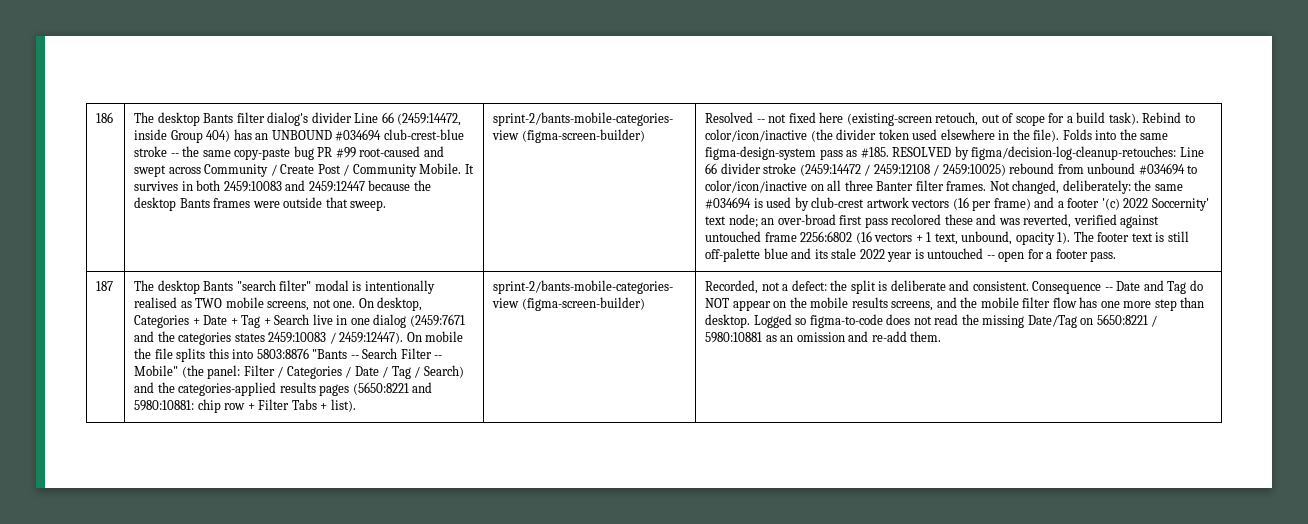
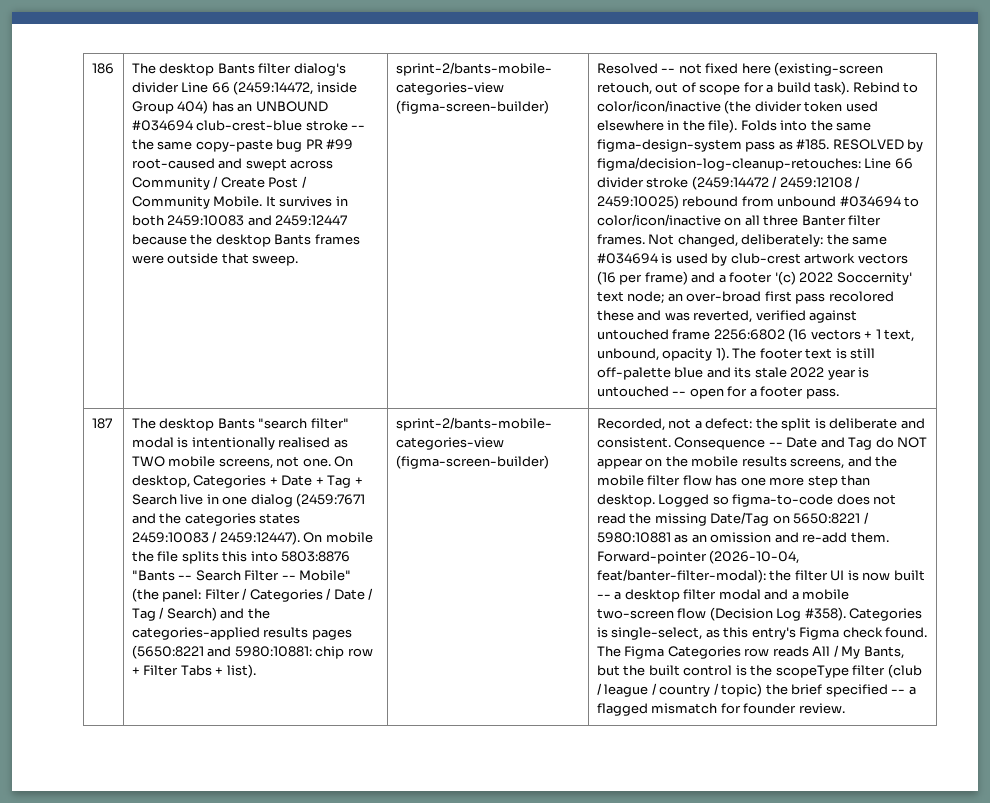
+ Forward-pointer (2026-10-04, feat/banter-filter-modal): the filter UI is now built -- a desktop filter modal and a mobile two-screen flow (Decision Log #358). Categories is single-select, as this entry's Figma check found. The Figma Categories row reads All / My Bants, but the built control is the scopeType filter (club / league / country / topic) the brief specified -- a flagged mismatch for founder review.

